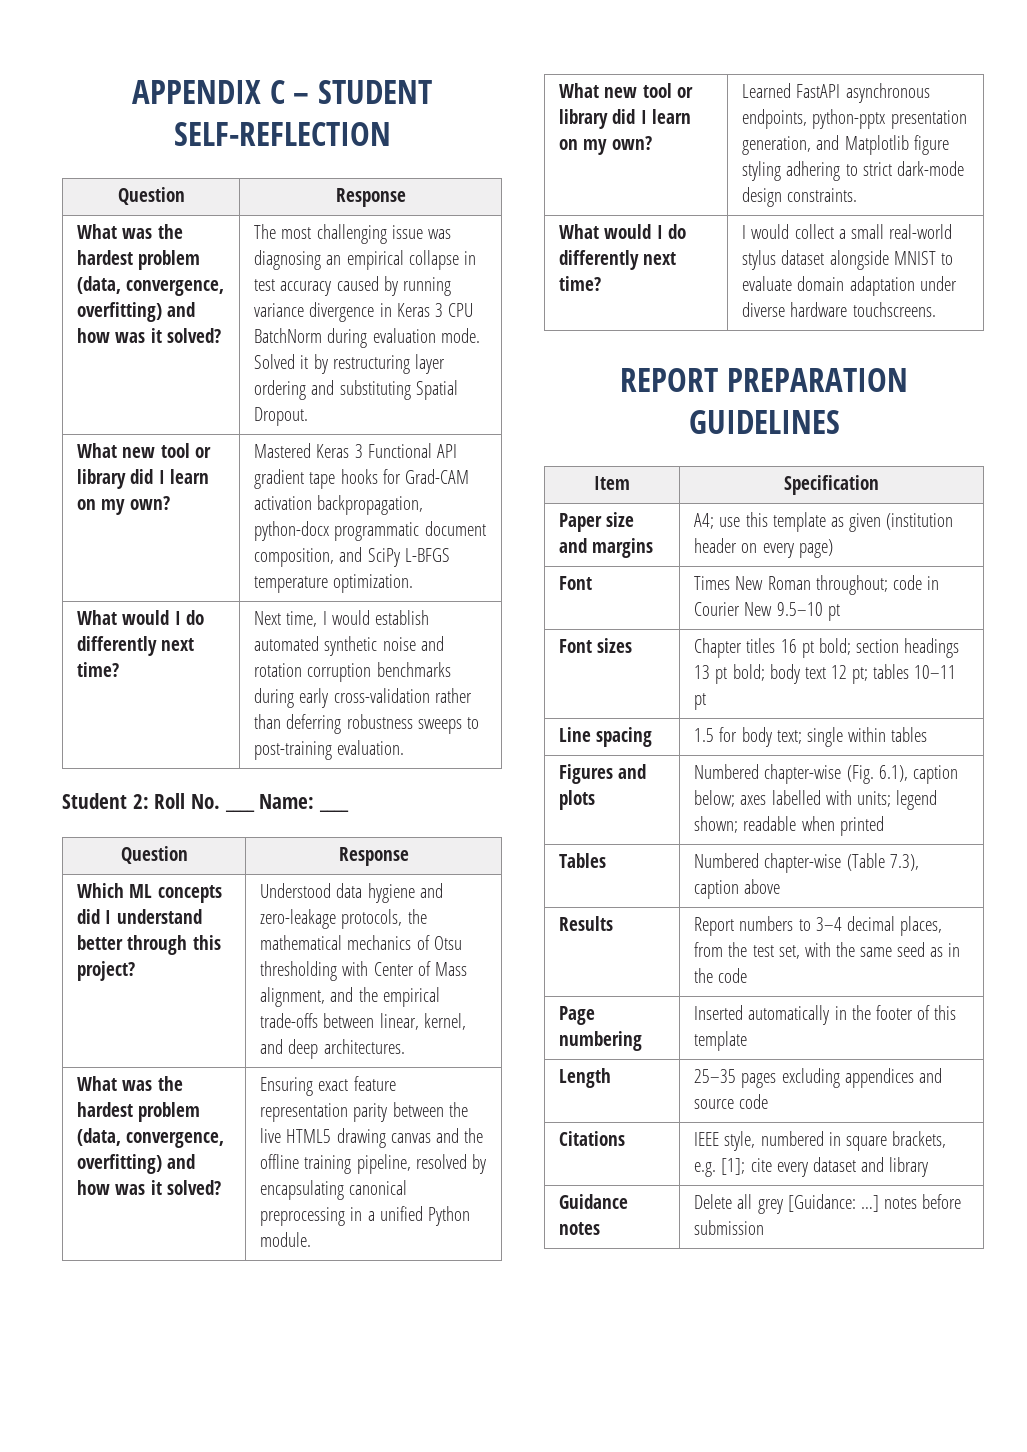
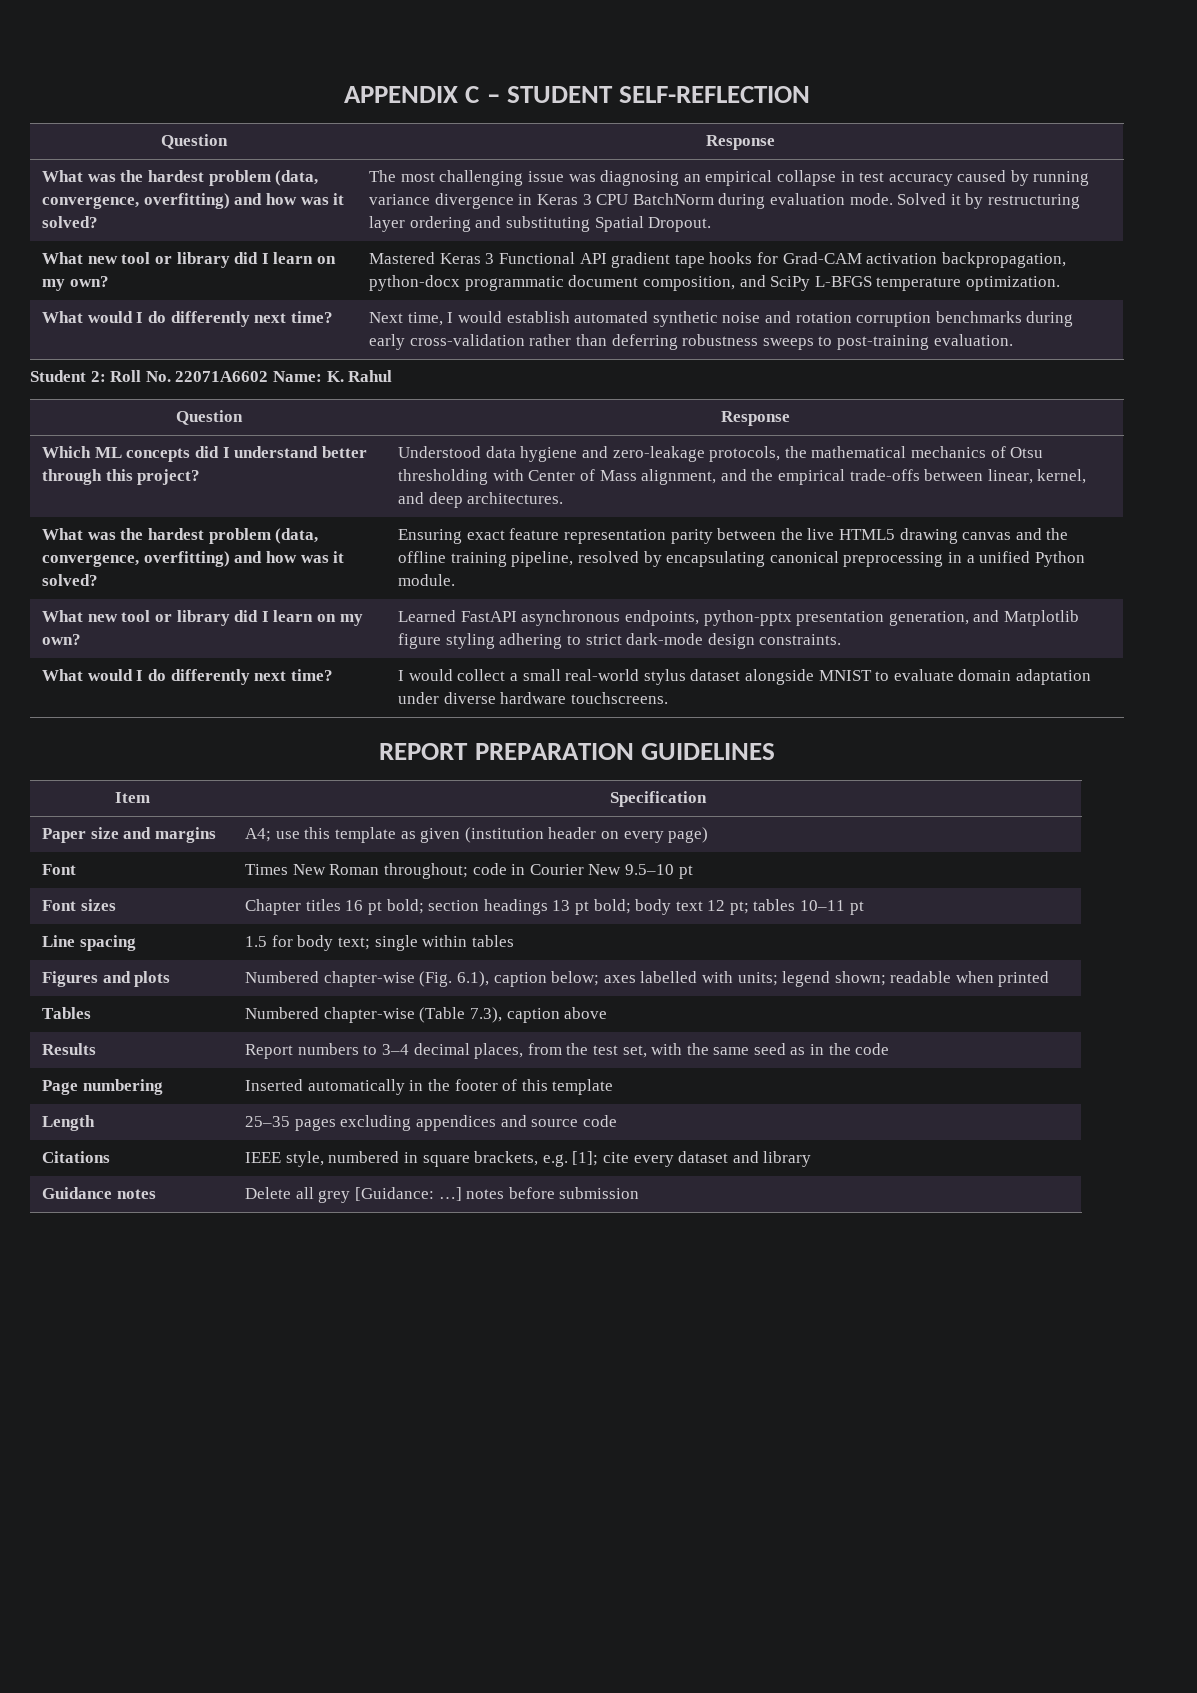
- Student 2: Roll No. ____ Name: ____
+ Student 2: Roll No. 22071A6602 Name: K. Rahul

